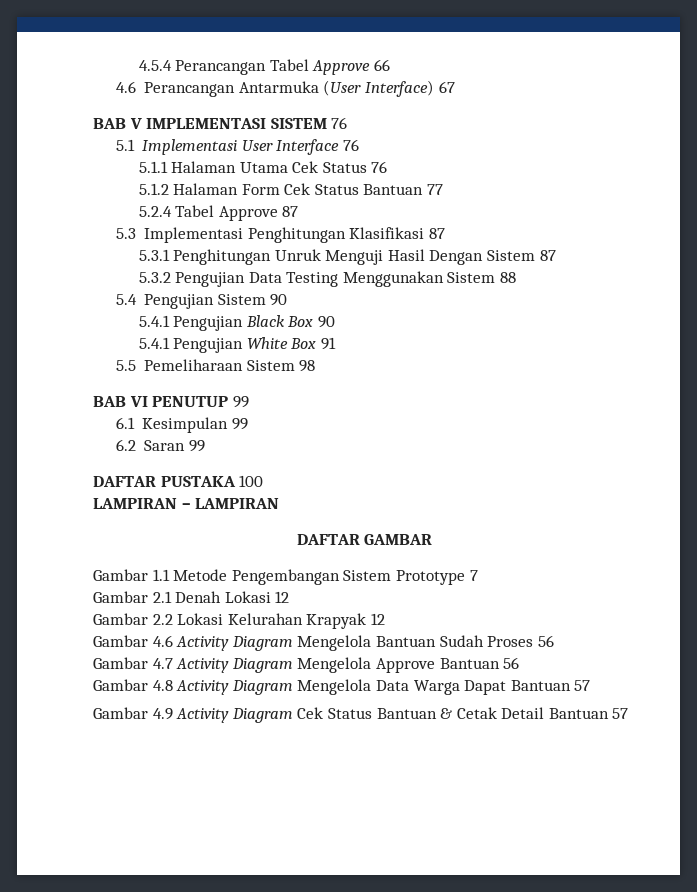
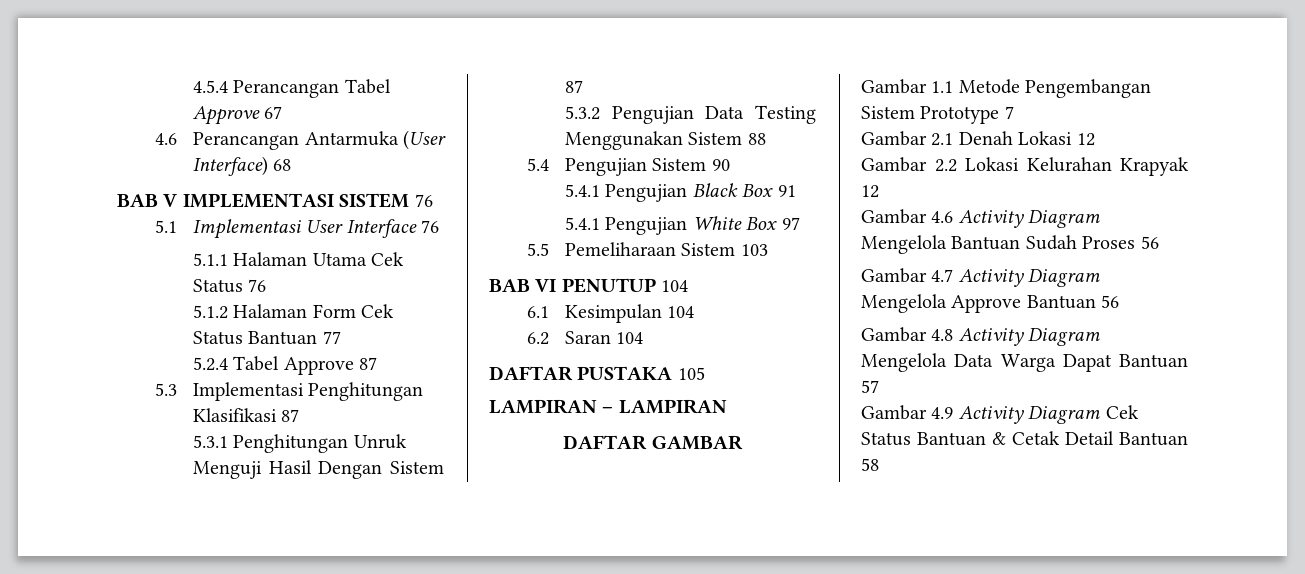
- 4.5.4 Perancangan Tabel Approve 66
+ 4.5.4 Perancangan Tabel Approve 67
- 4.6 Perancangan Antarmuka (User Interface) 67
+ 4.6 Perancangan Antarmuka (User Interface) 68
- 5.4.1 Pengujian Black Box 90
+ 5.4.1 Pengujian Black Box 91
- 5.4.1 Pengujian White Box 91
+ 5.4.1 Pengujian White Box 97
- 5.5 Pemeliharaan Sistem 98
+ 5.5 Pemeliharaan Sistem 103
- BAB VI PENUTUP 99
+ BAB VI PENUTUP 104
- 6.1 Kesimpulan 99
+ 6.1 Kesimpulan 104
- 6.2 Saran 99
+ 6.2 Saran 104
- DAFTAR PUSTAKA 100
+ DAFTAR PUSTAKA 105
- Gambar 4.9 Activity Diagram Cek Status Bantuan & Cetak Detail Bantuan 57
+ Gambar 4.9 Activity Diagram Cek Status Bantuan & Cetak Detail Bantuan 58

